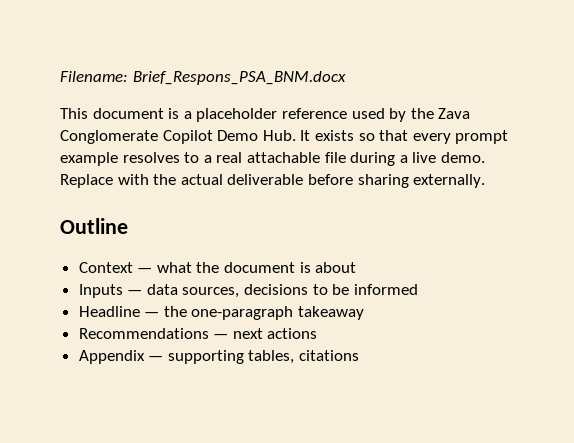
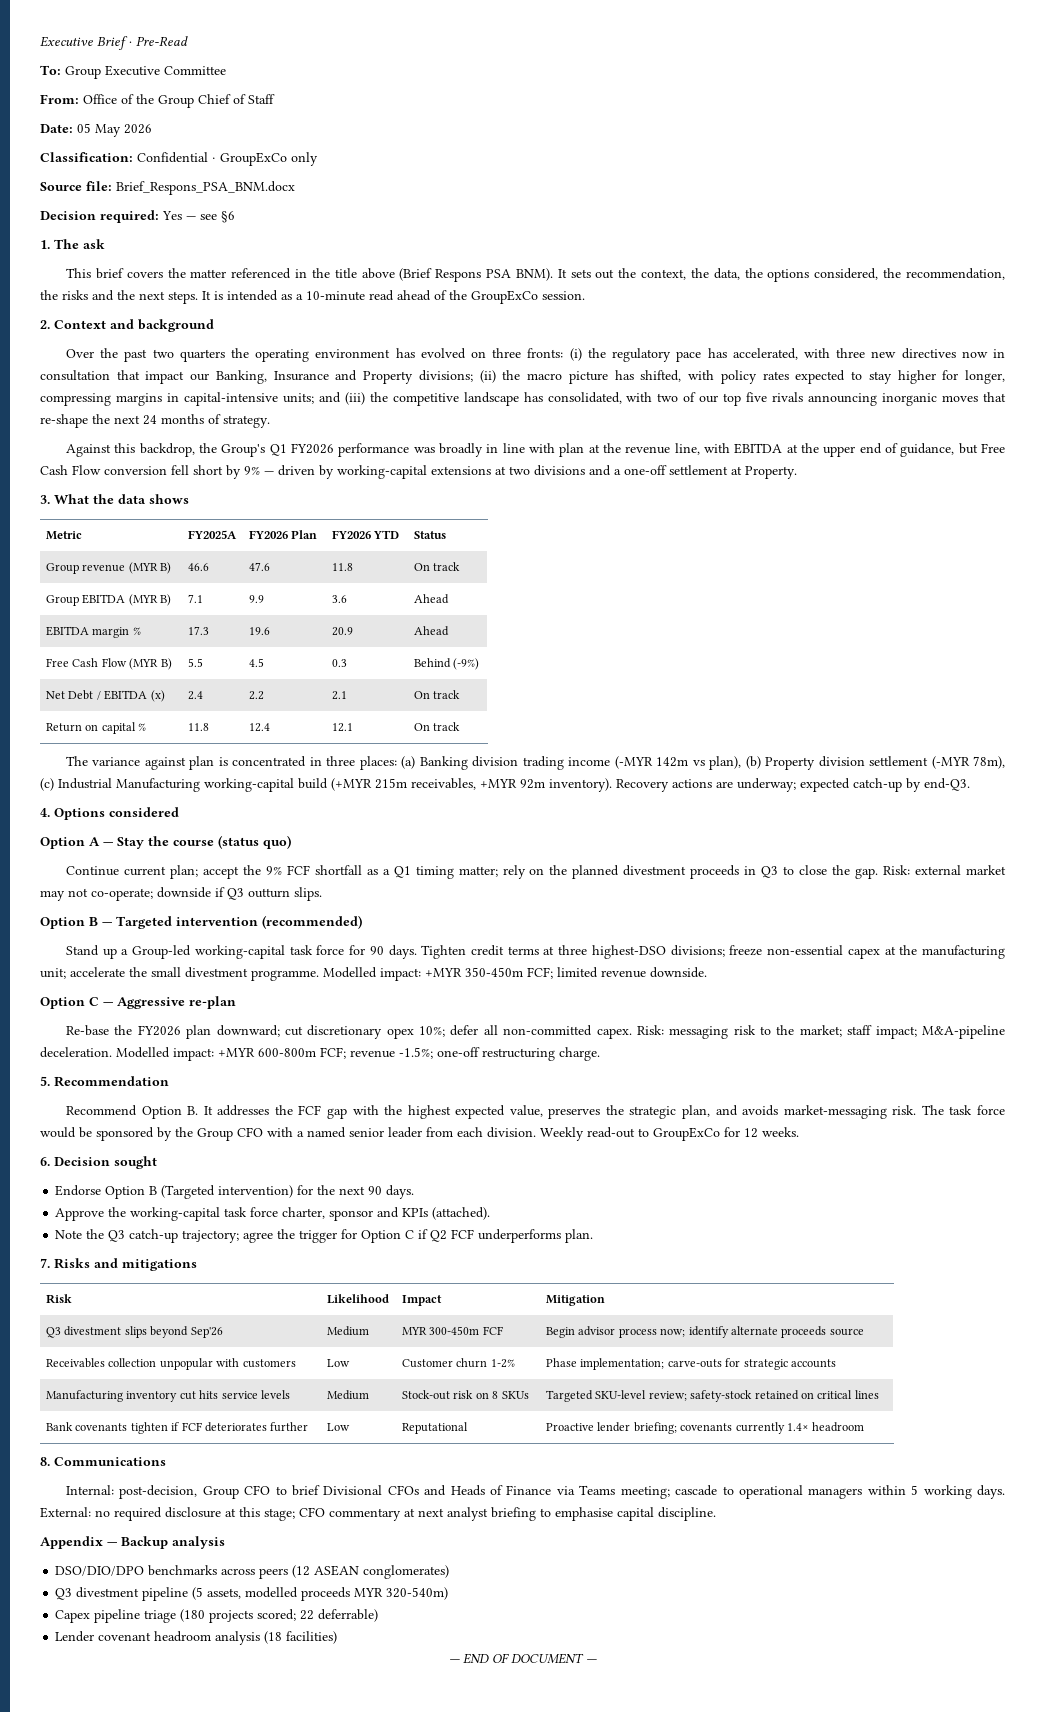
- Filename: Brief_Respons_PSA_BNM.docx
- This document is a placeholder reference used by the Zava Conglomerate Copilot Demo Hub. It exists so that every prompt example resolves to a real attachable file during a live demo. Replace with the actual deliverable before sharing externally.
- Outline
- Context — what the document is about
- Inputs — data sources, decisions to be informed
- Headline — the one-paragraph takeaway
- Recommendations — next actions
- Appendix — supporting tables, citations
+ Executive Brief · Pre-Read
+ To: Group Executive Committee
+ From: Office of the Group Chief of Staff
+ Date: 05 May 2026
+ Classification: Confidential · GroupExCo only
+ Source file: Brief_Respons_PSA_BNM.docx
+ Decision required: Yes — see §6
+ 1. The ask
+ This brief covers the matter referenced in the title above (Brief Respons PSA BNM). It sets out the context, the data, the options considered, the recommendation, the risks and the next steps. It is intended as a 10-minute read ahead of the GroupExCo session.
+ 2. Context and background
+ Over the past two quarters the operating environment has evolved on three fronts: (i) the regulatory pace has accelerated, with three new directives now in consultation that impact our Banking, Insurance and Property divisions; (ii) the macro picture has shifted, with policy rates expected to stay higher for longer, compressing margins in capital-intensive units; and (iii) the competitive landscape has consolidated, with two of our top five rivals announcing inorganic moves that re-shape the next 24 months of strategy.
+ Against this backdrop, the Group's Q1 FY2026 performance was broadly in line with plan at the revenue line, with EBITDA at the upper end of guidance, but Free Cash Flow conversion fell short by 9% — driven by working-capital extensions at two divisions and a one-off settlement at Property.
+ 3. What the data shows
+ Metric | FY2025A | FY2026 Plan | FY2026 YTD | Status
+ Group revenue (MYR B) | 46.6 | 47.6 | 11.8 | On track
+ Group EBITDA (MYR B) | 7.1 | 9.9 | 3.6 | Ahead
+ EBITDA margin % | 17.3 | 19.6 | 20.9 | Ahead
+ Free Cash Flow (MYR B) | 5.5 | 4.5 | 0.3 | Behind (-9%)
+ Net Debt / EBITDA (x) | 2.4 | 2.2 | 2.1 | On track
+ Return on capital % | 11.8 | 12.4 | 12.1 | On track
+ The variance against plan is concentrated in three places: (a) Banking division trading income (-MYR 142m vs plan), (b) Property division settlement (-MYR 78m), (c) Industrial Manufacturing working-capital build (+MYR 215m receivables, +MYR 92m inventory). Recovery actions are underway; expected catch-up by end-Q3.
+ 4. Options considered
+ Option A — Stay the course (status quo)
+ Continue current plan; accept the 9% FCF shortfall as a Q1 timing matter; rely on the planned divestment proceeds in Q3 to close the gap. Risk: external market may not co-operate; downside if Q3 outturn slips.
+ Option B — Targeted intervention (recommended)
+ Stand up a Group-led working-capital task force for 90 days. Tighten credit terms at three highest-DSO divisions; freeze non-essential capex at the manufacturing unit; accelerate the small divestment programme. Modelled impact: +MYR 350-450m FCF; limited revenue downside.
+ Option C — Aggressive re-plan
+ Re-base the FY2026 plan downward; cut discretionary opex 10%; defer all non-committed capex. Risk: messaging risk to the market; staff impact; M&A-pipeline deceleration. Modelled impact: +MYR 600-800m FCF; revenue -1.5%; one-off restructuring charge.
+ 5. Recommendation
+ Recommend Option B. It addresses the FCF gap with the highest expected value, preserves the strategic plan, and avoids market-messaging risk. The task force would be sponsored by the Group CFO with a named senior leader from each division. Weekly read-out to GroupExCo for 12 weeks.
+ 6. Decision sought
+ Endorse Option B (Targeted intervention) for the next 90 days.
+ Approve the working-capital task force charter, sponsor and KPIs (attached).
+ Note the Q3 catch-up trajectory; agree the trigger for Option C if Q2 FCF underperforms plan.
+ 7. Risks and mitigations
+ Risk | Likelihood | Impact | Mitigation
+ Q3 divestment slips beyond Sep'26 | Medium | MYR 300-450m FCF | Begin advisor process now; identify alternate proceeds source
+ Receivables collection unpopular with customers | Low | Customer churn 1-2% | Phase implementation; carve-outs for strategic accounts
+ Manufacturing inventory cut hits service levels | Medium | Stock-out risk on 8 SKUs | Targeted SKU-level review; safety-stock retained on critical lines
+ Bank covenants tighten if FCF deteriorates further | Low | Reputational | Proactive lender briefing; covenants currently 1.4× headroom
+ 8. Communications
+ Internal: post-decision, Group CFO to brief Divisional CFOs and Heads of Finance via Teams meeting; cascade to operational managers within 5 working days. External: no required disclosure at this stage; CFO commentary at next analyst briefing to emphasise capital discipline.
+ Appendix — Backup analysis
+ DSO/DIO/DPO benchmarks across peers (12 ASEAN conglomerates)
+ Q3 divestment pipeline (5 assets, modelled proceeds MYR 320-540m)
+ Capex pipeline triage (180 projects scored; 22 deferrable)
+ Lender covenant headroom analysis (18 facilities)
+ — END OF DOCUMENT —

